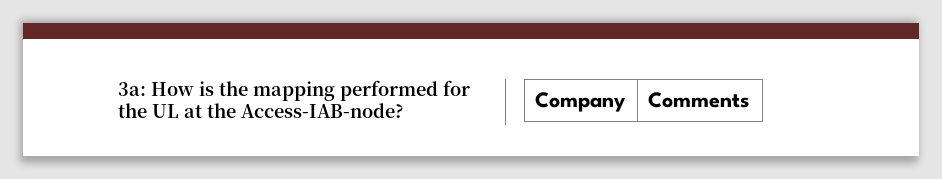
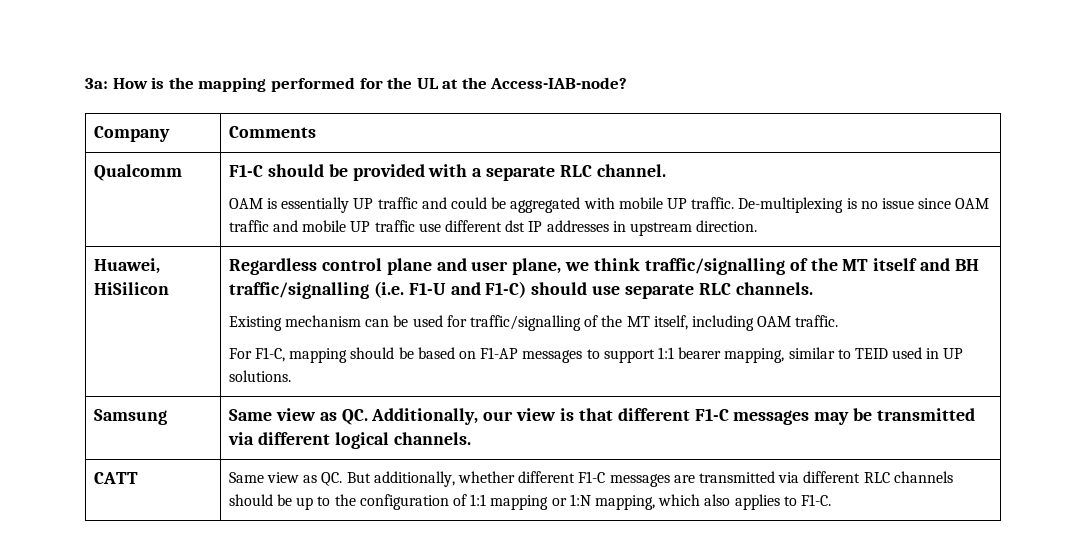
+ Qualcomm | F1-C should be provided with a separate RLC channel.
+ OAM is essentially UP traffic and could be aggregated with mobile UP traffic. De-multiplexing is no issue since OAM traffic and mobile UP traffic use different dst IP addresses in upstream direction.
+ Huawei, HiSilicon | Regardless control plane and user plane, we think traffic/signalling of the MT itself and BH traffic/signalling (i.e. F1-U and F1-C) should use separate RLC channels.
+ Existing mechanism can be used for traffic/signalling of the MT itself, including OAM traffic.
+ For F1-C, mapping should be based on F1-AP messages to support 1:1 bearer mapping, similar to TEID used in UP solutions.
+ Samsung | Same view as QC. Additionally, our view is that different F1-C messages may be transmitted via different logical channels.
+ CATT | Same view as QC. But additionally, whether different F1-C messages are transmitted via different RLC channels should be up to the configuration of 1:1 mapping or 1:N mapping, which also applies to F1-C.

